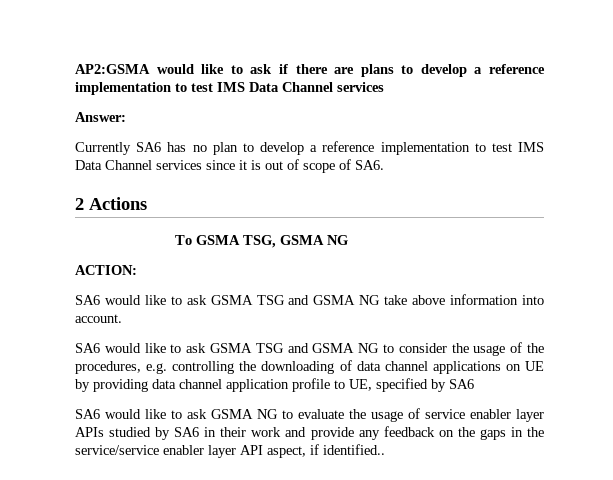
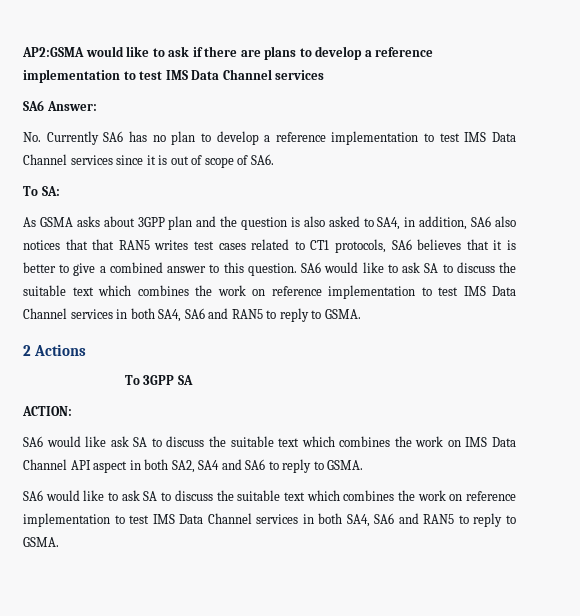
- Answer:
+ SA6 Answer:
- Currently SA6 has no plan to develop a reference implementation to test IMS Data Channel services since it is out of scope of SA6.
+ No. Currently SA6 has no plan to develop a reference implementation to test IMS Data Channel services since it is out of scope of SA6.
+ To SA:
+ As GSMA asks about 3GPP plan and the question is also asked to SA4, in addition, SA6 also notices that that RAN5 writes test cases related to CT1 protocols, SA6 believes that it is better to give a combined answer to this question. SA6 would like to ask SA to discuss the suitable text which combines the work on reference implementation to test IMS Data Channel services in both SA4, SA6 and RAN5 to reply to GSMA.
- To GSMA TSG, GSMA NG
+ To 3GPP SA
- SA6 would like to ask GSMA TSG and GSMA NG take above information into account.
- SA6 would like to ask GSMA TSG and GSMA NG to consider the usage of the procedures, e.g. controlling the downloading of data channel applications on UE by providing data channel application profile to UE, specified by SA6
- SA6 would like to ask GSMA NG to evaluate the usage of service enabler layer APIs studied by SA6 in their work and provide any feedback on the gaps in the service/service enabler layer API aspect, if identified..
+ SA6 would like ask SA to discuss the suitable text which combines the work on IMS Data Channel API aspect in both SA2, SA4 and SA6 to reply to GSMA.
+ SA6 would like to ask SA to discuss the suitable text which combines the work on reference implementation to test IMS Data Channel services in both SA4, SA6 and RAN5 to reply to GSMA.

